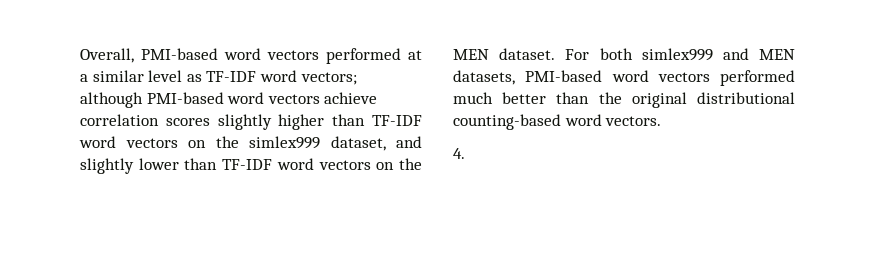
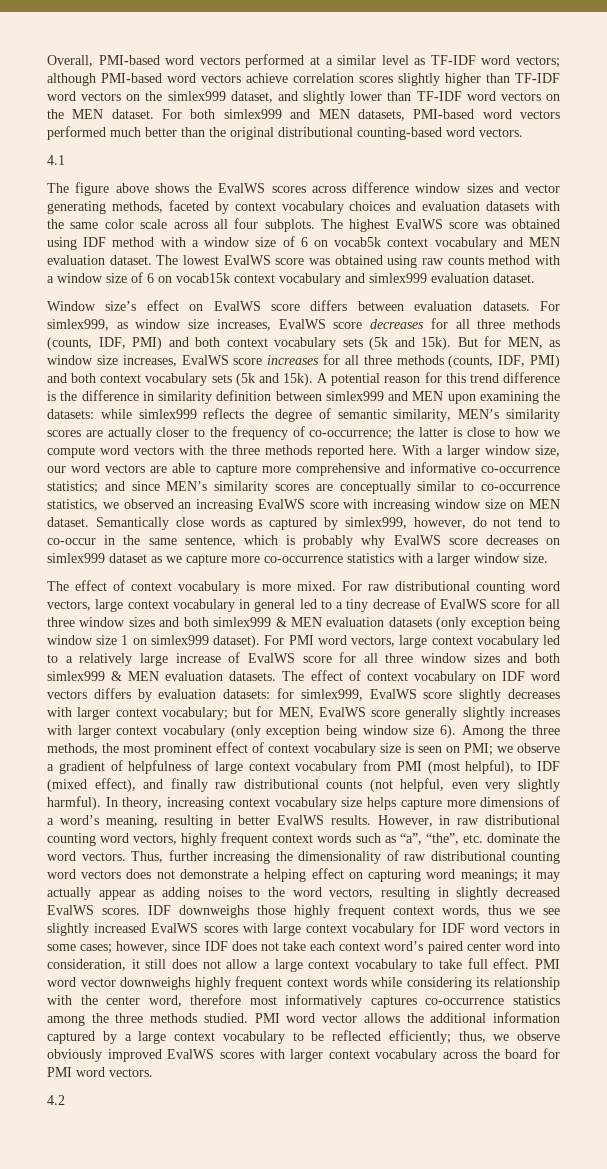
- 4.
+ 4.1
+ The figure above shows the EvalWS scores across difference window sizes and vector generating methods, faceted by context vocabulary choices and evaluation datasets with the same color scale across all four subplots. The highest EvalWS score was obtained using IDF method with a window size of 6 on vocab5k context vocabulary and MEN evaluation dataset. The lowest EvalWS score was obtained using raw counts method with a window size of 6 on vocab15k context vocabulary and simlex999 evaluation dataset.
+ Window size’s effect on EvalWS score differs between evaluation datasets. For simlex999, as window size increases, EvalWS score decreases for all three methods (counts, IDF, PMI) and both context vocabulary sets (5k and 15k). But for MEN, as window size increases, EvalWS score increases for all three methods (counts, IDF, PMI) and both context vocabulary sets (5k and 15k). A potential reason for this trend difference is the difference in similarity definition between simlex999 and MEN upon examining the datasets: while simlex999 reflects the degree of semantic similarity, MEN’s similarity scores are actually closer to the frequency of co-occurrence; the latter is close to how we compute word vectors with the three methods reported here. With a larger window size, our word vectors are able to capture more comprehensive and informative co-occurrence statistics; and since MEN’s similarity scores are conceptually similar to co-occurrence statistics, we observed an increasing EvalWS score with increasing window size on MEN dataset. Semantically close words as captured by simlex999, however, do not tend to co-occur in the same sentence, which is probably why EvalWS score decreases on simlex999 dataset as we capture more co-occurrence statistics with a larger window size.
+ The effect of context vocabulary is more mixed. For raw distributional counting word vectors, large context vocabulary in general led to a tiny decrease of EvalWS score for all three window sizes and both simlex999 & MEN evaluation datasets (only exception being window size 1 on simlex999 dataset). For PMI word vectors, large context vocabulary led to a relatively large increase of EvalWS score for all three window sizes and both simlex999 & MEN evaluation datasets. The effect of context vocabulary on IDF word vectors differs by evaluation datasets: for simlex999, EvalWS score slightly decreases with larger context vocabulary; but for MEN, EvalWS score generally slightly increases with larger context vocabulary (only exception being window size 6). Among the three methods, the most prominent effect of context vocabulary size is seen on PMI; we observe a gradient of helpfulness of large context vocabulary from PMI (most helpful), to IDF (mixed effect), and finally raw distributional counts (not helpful, even very slightly harmful). In theory, increasing context vocabulary size helps capture more dimensions of a word’s meaning, resulting in better EvalWS results. However, in raw distributional counting word vectors, highly frequent context words such as “a”, “the”, etc. dominate the word vectors. Thus, further increasing the dimensionality of raw distributional counting word vectors does not demonstrate a helping effect on capturing word meanings; it may actually appear as adding noises to the word vectors, resulting in slightly decreased EvalWS scores. IDF downweighs those highly frequent context words, thus we see slightly increased EvalWS scores with large context vocabulary for IDF word vectors in some cases; however, since IDF does not take each context word’s paired center word into consideration, it still does not allow a large context vocabulary to take full effect. PMI word vector downweighs highly frequent context words while considering its relationship with the center word, therefore most informatively captures co-occurrence statistics among the three methods studied. PMI word vector allows the additional information captured by a large context vocabulary to be reflected efficiently; thus, we observe obviously improved EvalWS scores with larger context vocabulary across the board for PMI word vectors.
+ 4.2

